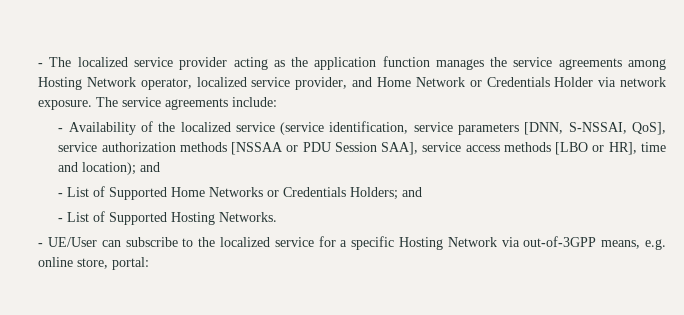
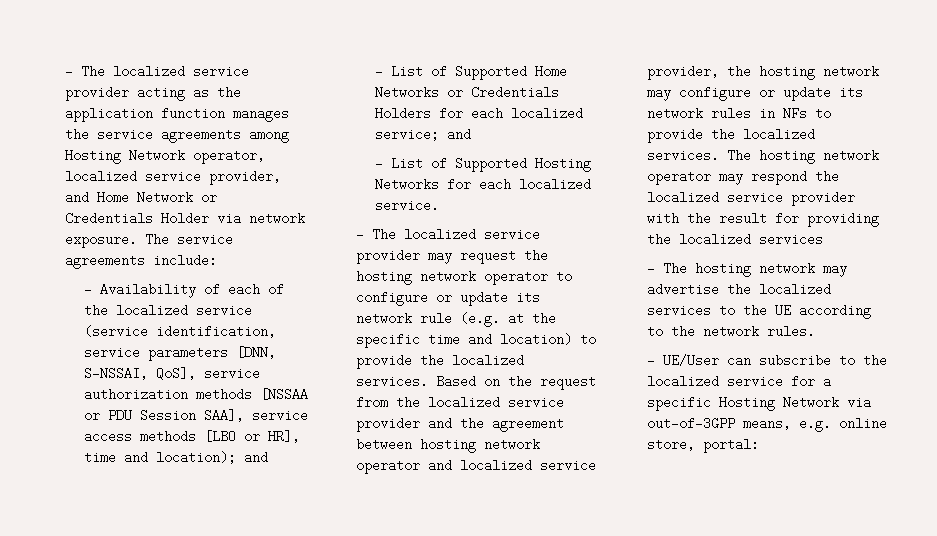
- - Availability of the localized service (service identification, service parameters [DNN, S-NSSAI, QoS], service authorization methods [NSSAA or PDU Session SAA], service access methods [LBO or HR], time and location); and
+ - Availability of each of the localized service (service identification, service parameters [DNN, S-NSSAI, QoS], service authorization methods [NSSAA or PDU Session SAA], service access methods [LBO or HR], time and location); and
- - List of Supported Home Networks or Credentials Holders; and
+ - List of Supported Home Networks or Credentials Holders for each localized service; and
- - List of Supported Hosting Networks.
+ - List of Supported Hosting Networks for each localized service.
+ - The localized service provider may request the hosting network operator to configure or update its network rule (e.g. at the specific time and location) to provide the localized services. Based on the request from the localized service provider and the agreement between hosting network operator and localized service provider, the hosting network may configure or update its network rules in NFs to provide the localized services. The hosting network operator may respond the localized service provider with the result for providing the localized services
+ - The hosting network may advertise the localized services to the UE according to the network rules.

